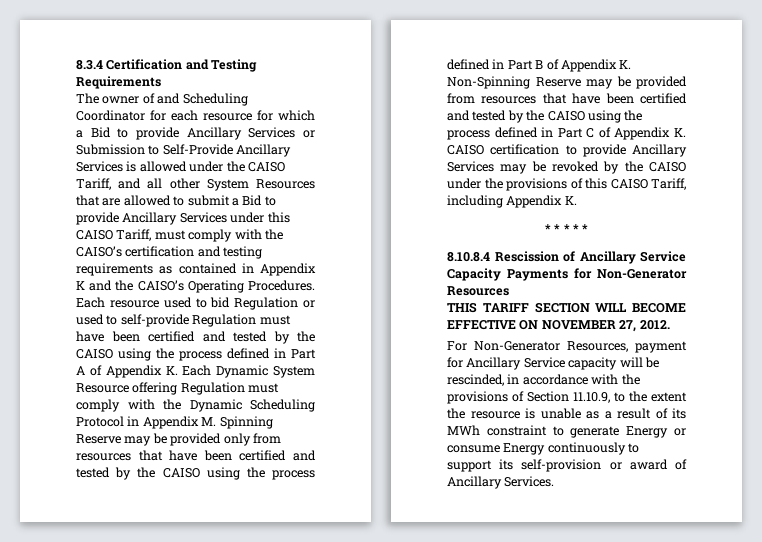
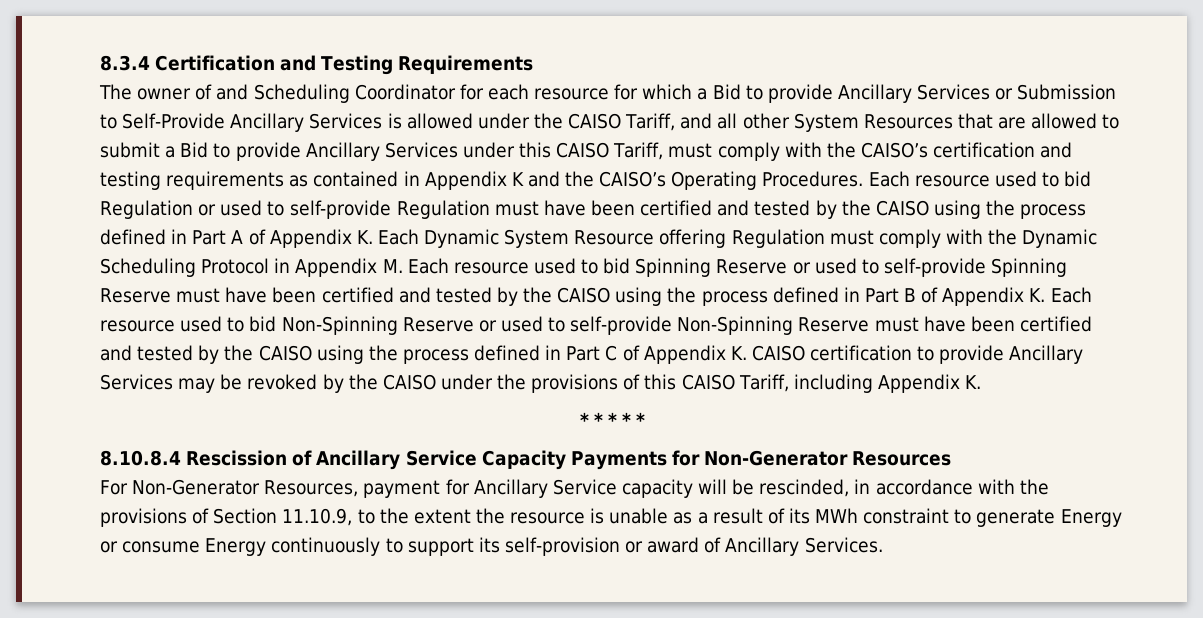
- Each resource used to bid Regulation or used to self-provide Regulation must have been certified and tested by the CAISO using the process defined in Part A of Appendix K. Each Dynamic System Resource offering Regulation must comply with the Dynamic Scheduling Protocol in Appendix M. Spinning Reserve may be provided only from resources that have been certified and tested by the CAISO using the process defined in Part B of Appendix K. Non-Spinning Reserve may be provided from resources that have been certified and tested by the CAISO using the process defined in Part C of Appendix K. CAISO certification to provide Ancillary Services may be revoked by the CAISO under the provisions of this CAISO Tariff, including Appendix K.
+ Each resource used to bid Regulation or used to self-provide Regulation must have been certified and tested by the CAISO using the process defined in Part A of Appendix K. Each Dynamic System Resource offering Regulation must comply with the Dynamic Scheduling Protocol in Appendix M. Each resource used to bid Spinning Reserve or used to self-provide Spinning Reserve must have been certified and tested by the CAISO using the process defined in Part B of Appendix K. Each resource used to bid Non-Spinning Reserve or used to self-provide Non-Spinning Reserve must have been certified and tested by the CAISO using the process defined in Part C of Appendix K. CAISO certification to provide Ancillary Services may be revoked by the CAISO under the provisions of this CAISO Tariff, including Appendix K.
- THIS TARIFF SECTION WILL BECOME EFFECTIVE ON NOVEMBER 27, 2012.

